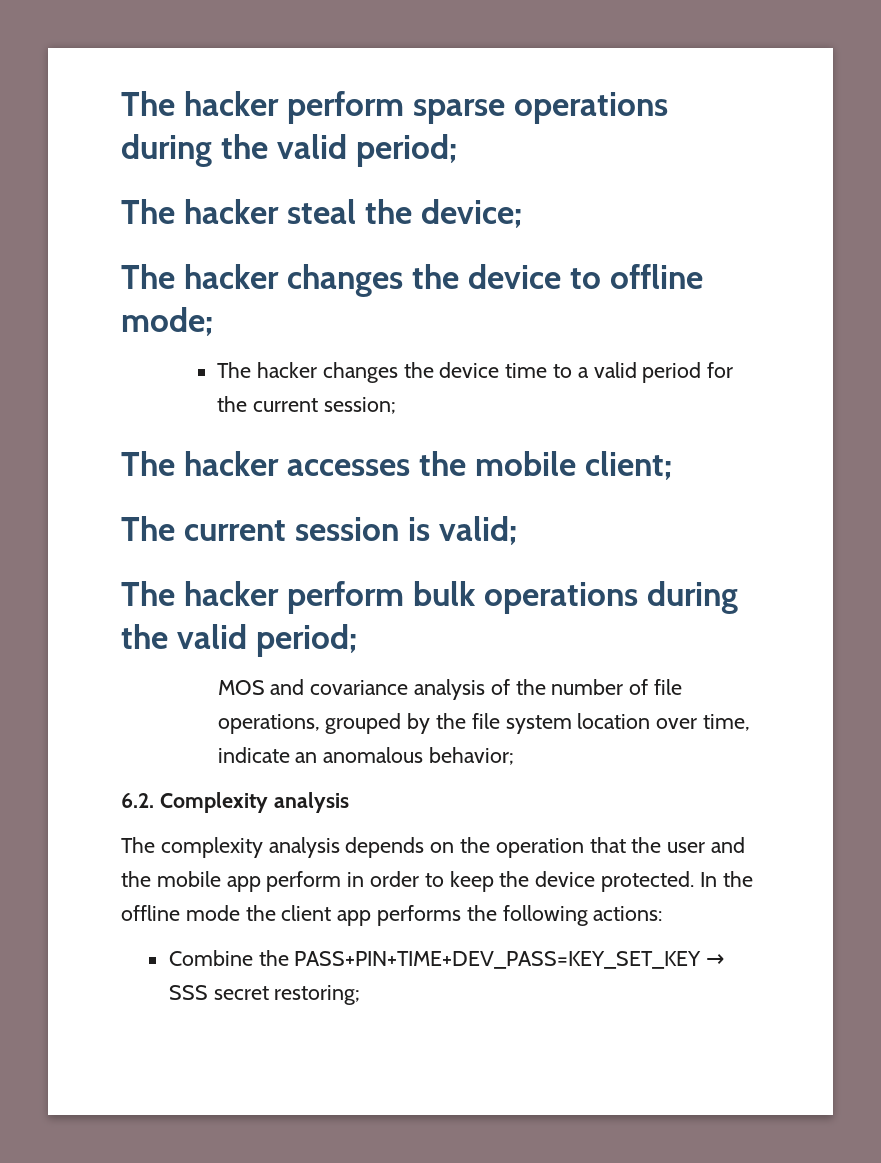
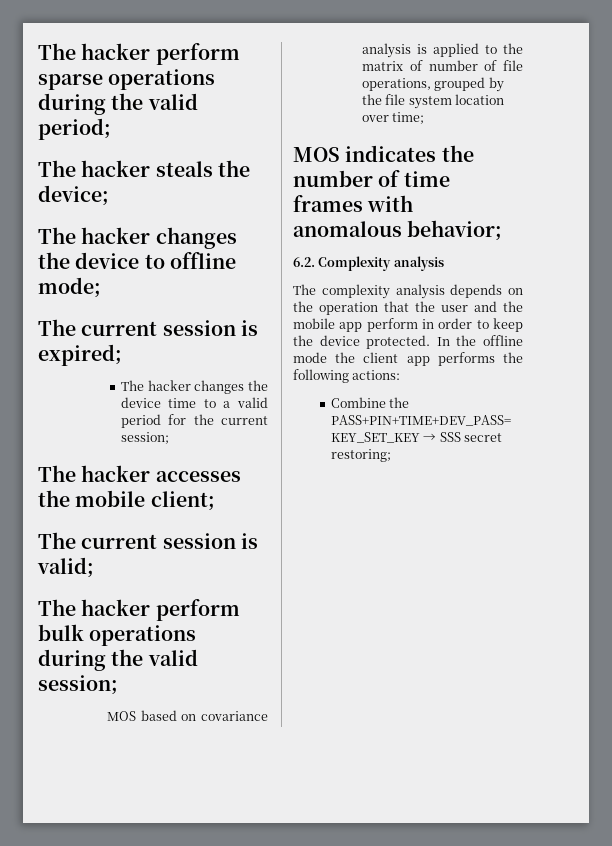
- The hacker steal the device;
+ The hacker steals the device;
+ The current session is expired;
- The hacker perform bulk operations during the valid period;
- MOS and covariance analysis of the number of file operations, grouped by the file system location over time, indicate an anomalous behavior;
+ The hacker perform bulk operations during the valid session;
+ MOS based on covariance analysis is applied to the matrix of number of file operations, grouped by the file system location over time;
+ MOS indicates the number of time frames with anomalous behavior;

